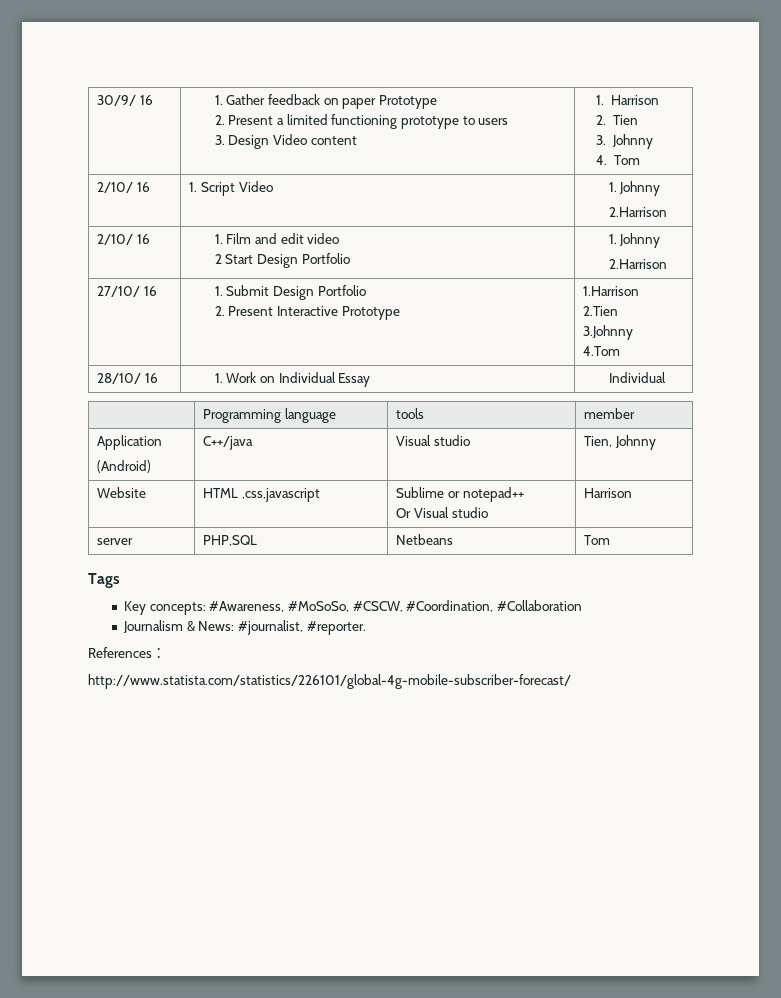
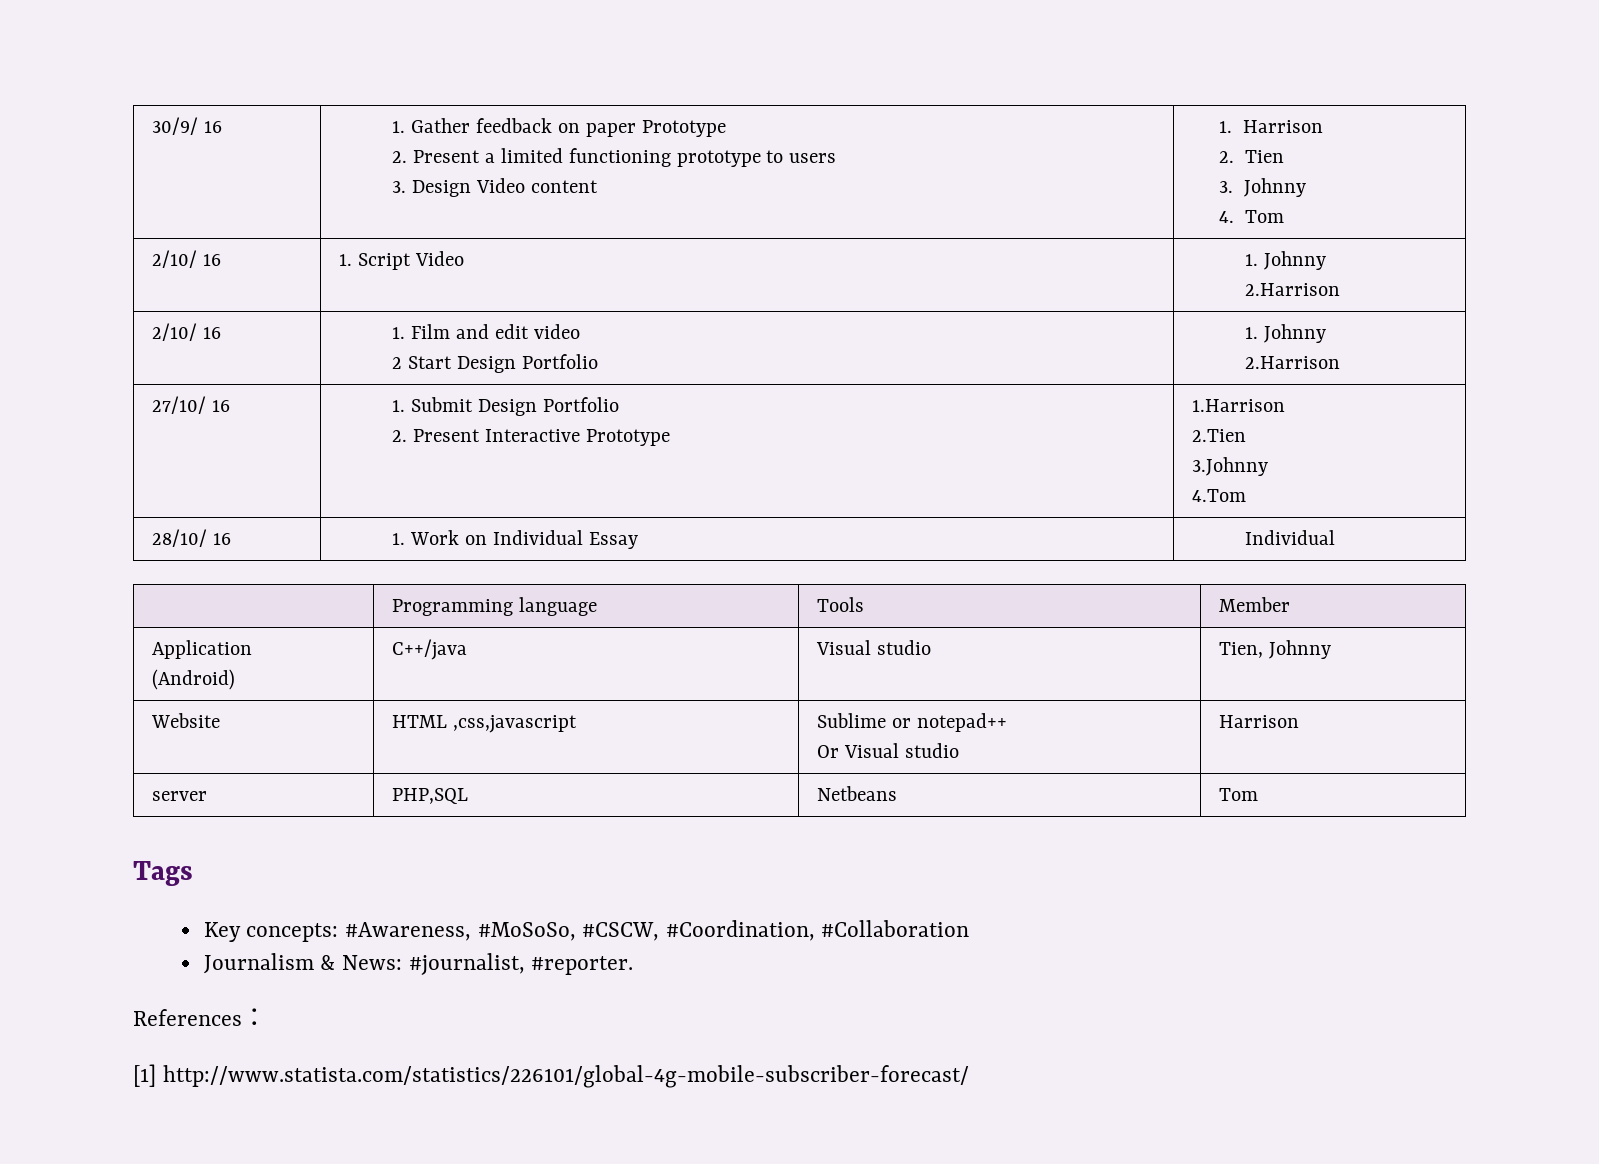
- | Programming language | tools | member
+ | Programming language | Tools | Member
- http://www.statista.com/statistics/226101/global-4g-mobile-subscriber-forecast/
+ [1] http://www.statista.com/statistics/226101/global-4g-mobile-subscriber-forecast/

